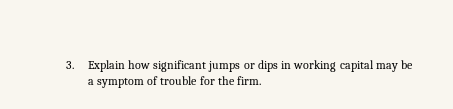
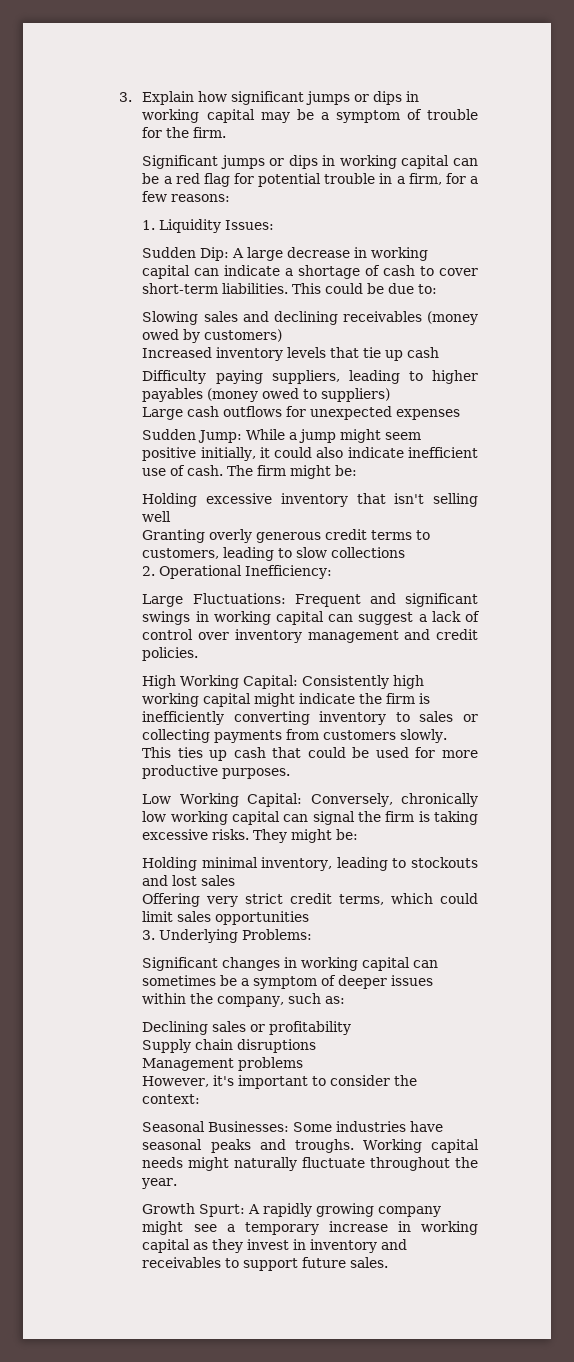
+ Significant jumps or dips in working capital can be a red flag for potential trouble in a firm, for a few reasons:
+ 1. Liquidity Issues:
+ Sudden Dip: A large decrease in working capital can indicate a shortage of cash to cover short-term liabilities. This could be due to:
+ Slowing sales and declining receivables (money owed by customers)
+ Increased inventory levels that tie up cash
+ Difficulty paying suppliers, leading to higher payables (money owed to suppliers)
+ Large cash outflows for unexpected expenses
+ Sudden Jump: While a jump might seem positive initially, it could also indicate inefficient use of cash. The firm might be:
+ Holding excessive inventory that isn't selling well
+ Granting overly generous credit terms to customers, leading to slow collections
+ 2. Operational Inefficiency:
+ Large Fluctuations: Frequent and significant swings in working capital can suggest a lack of control over inventory management and credit policies.
+ High Working Capital: Consistently high working capital might indicate the firm is inefficiently converting inventory to sales or collecting payments from customers slowly. This ties up cash that could be used for more productive purposes.
+ Low Working Capital: Conversely, chronically low working capital can signal the firm is taking excessive risks. They might be:
+ Holding minimal inventory, leading to stockouts and lost sales
+ Offering very strict credit terms, which could limit sales opportunities
+ 3. Underlying Problems:
+ Significant changes in working capital can sometimes be a symptom of deeper issues within the company, such as:
+ Declining sales or profitability
+ Supply chain disruptions
+ Management problems
+ However, it's important to consider the context:
+ Seasonal Businesses: Some industries have seasonal peaks and troughs. Working capital needs might naturally fluctuate throughout the year.
+ Growth Spurt: A rapidly growing company might see a temporary increase in working capital as they invest in inventory and receivables to support future sales.

